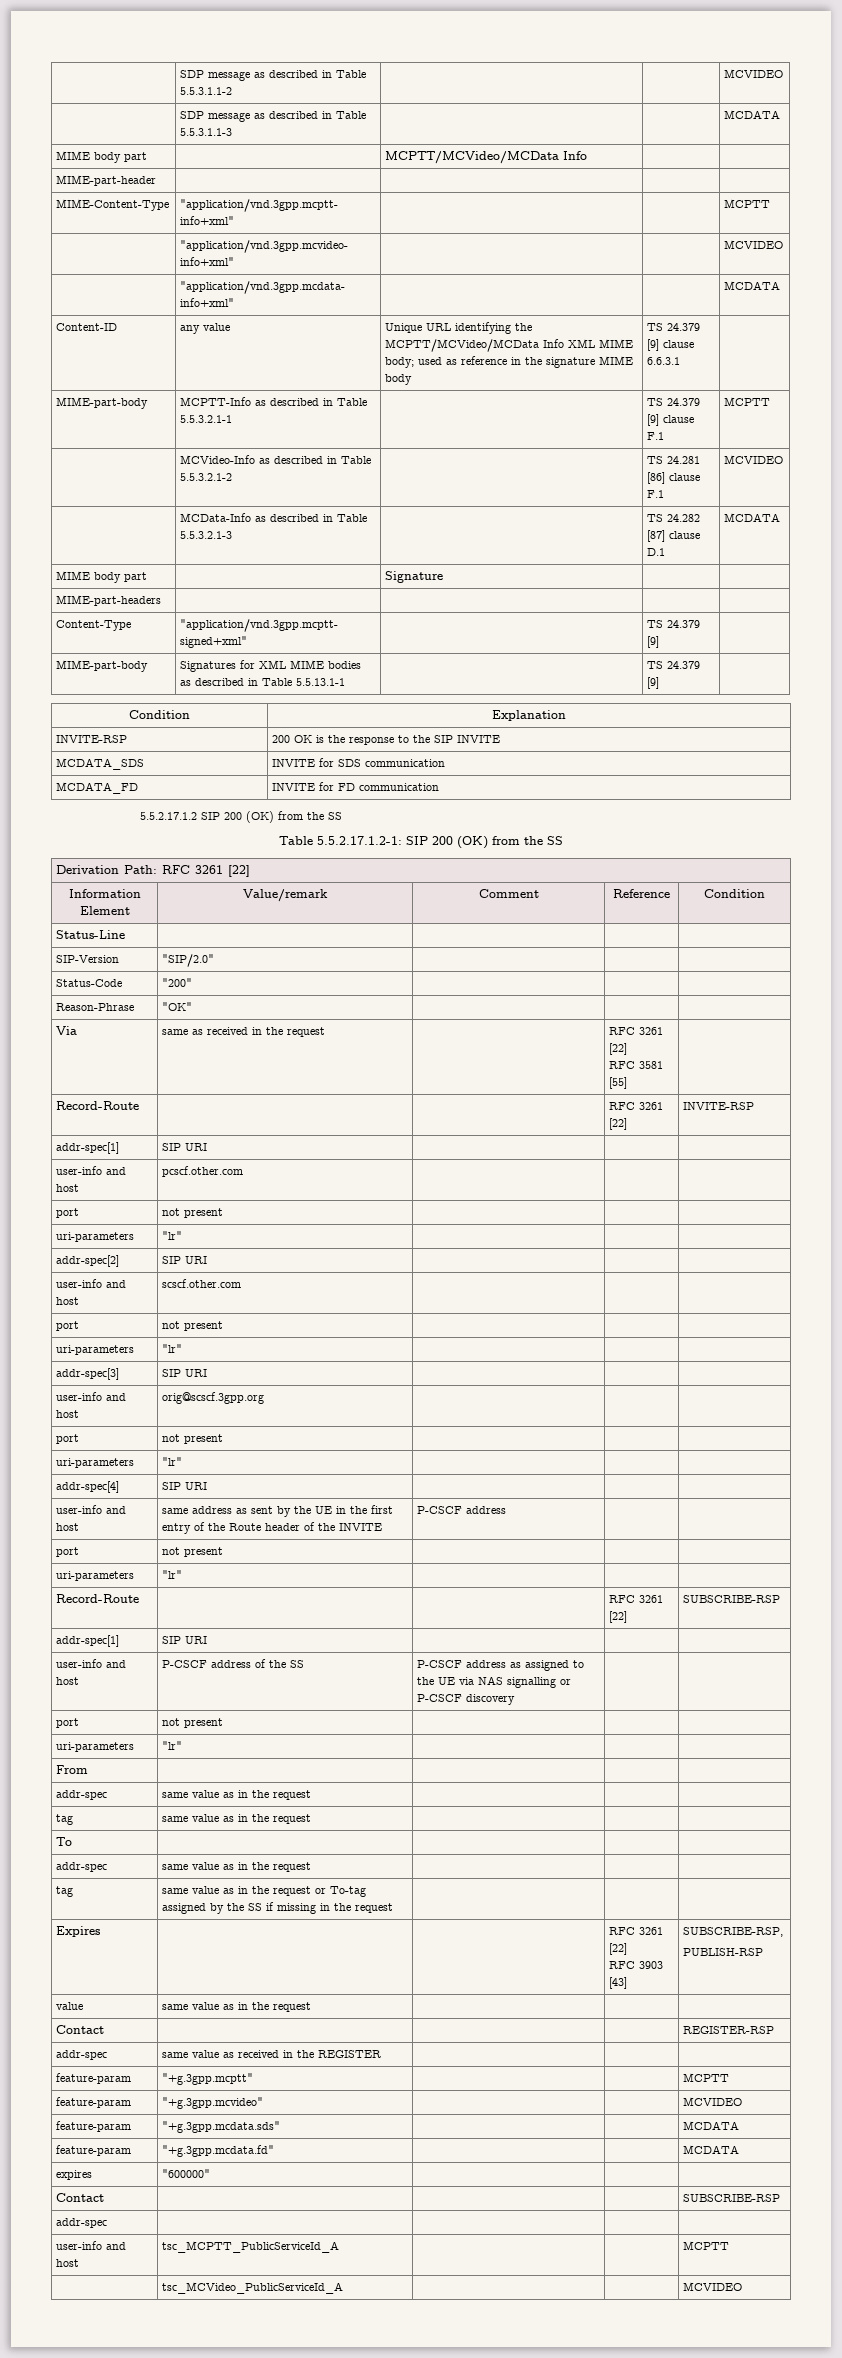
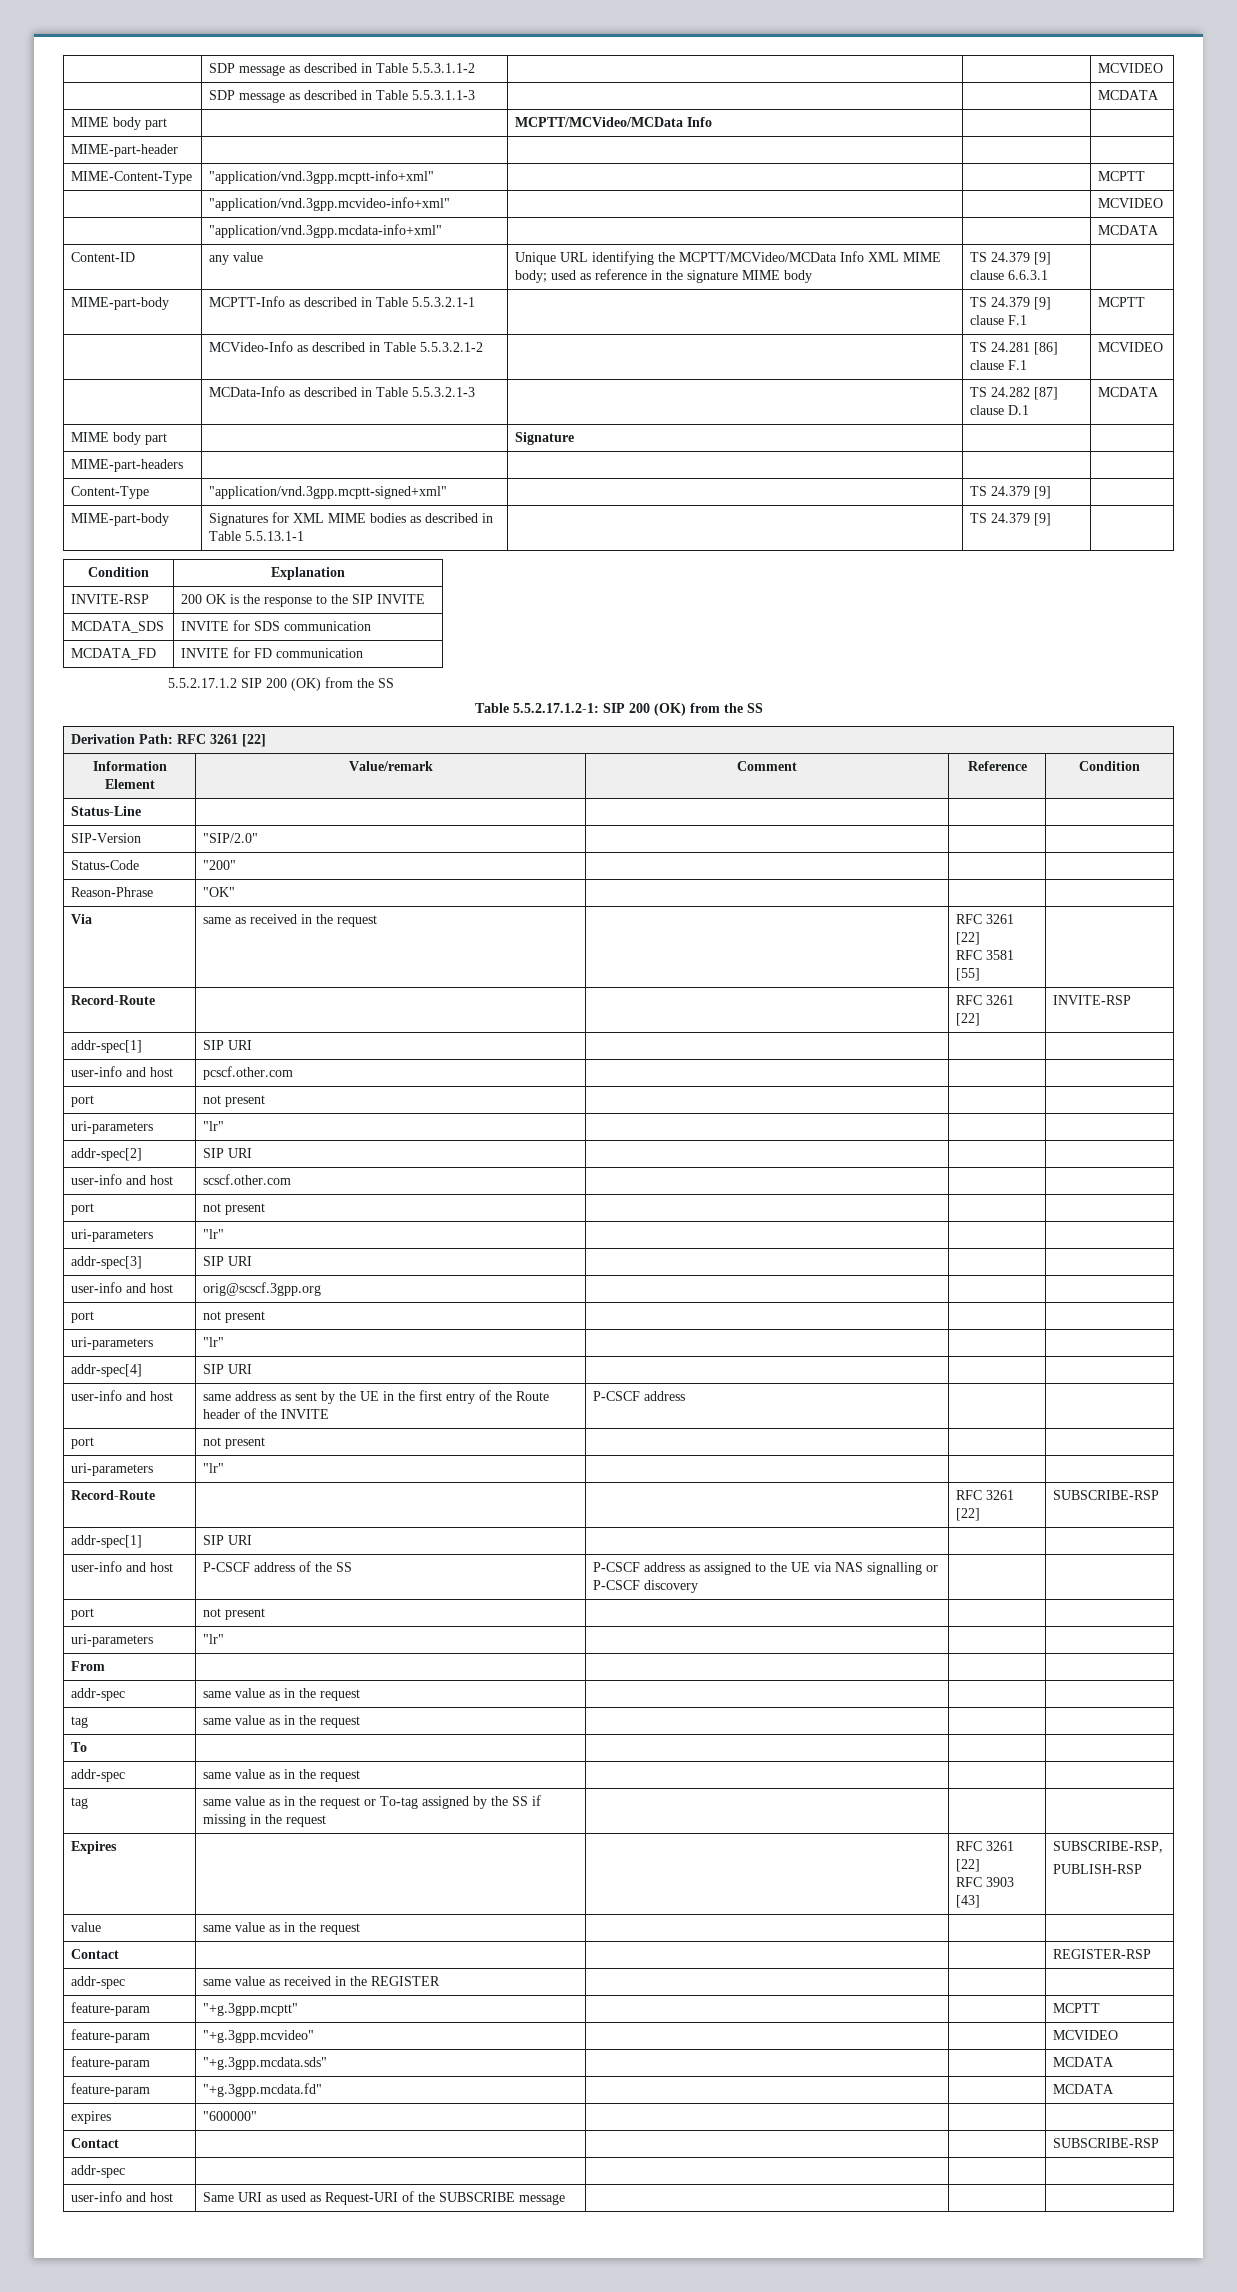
- user-info and host | tsc_MCPTT_PublicServiceId_A | | | MCPTT
- | tsc_MCVideo_PublicServiceId_A | | | MCVIDEO
+ user-info and host | Same URI as used as Request-URI of the SUBSCRIBE message | | |

